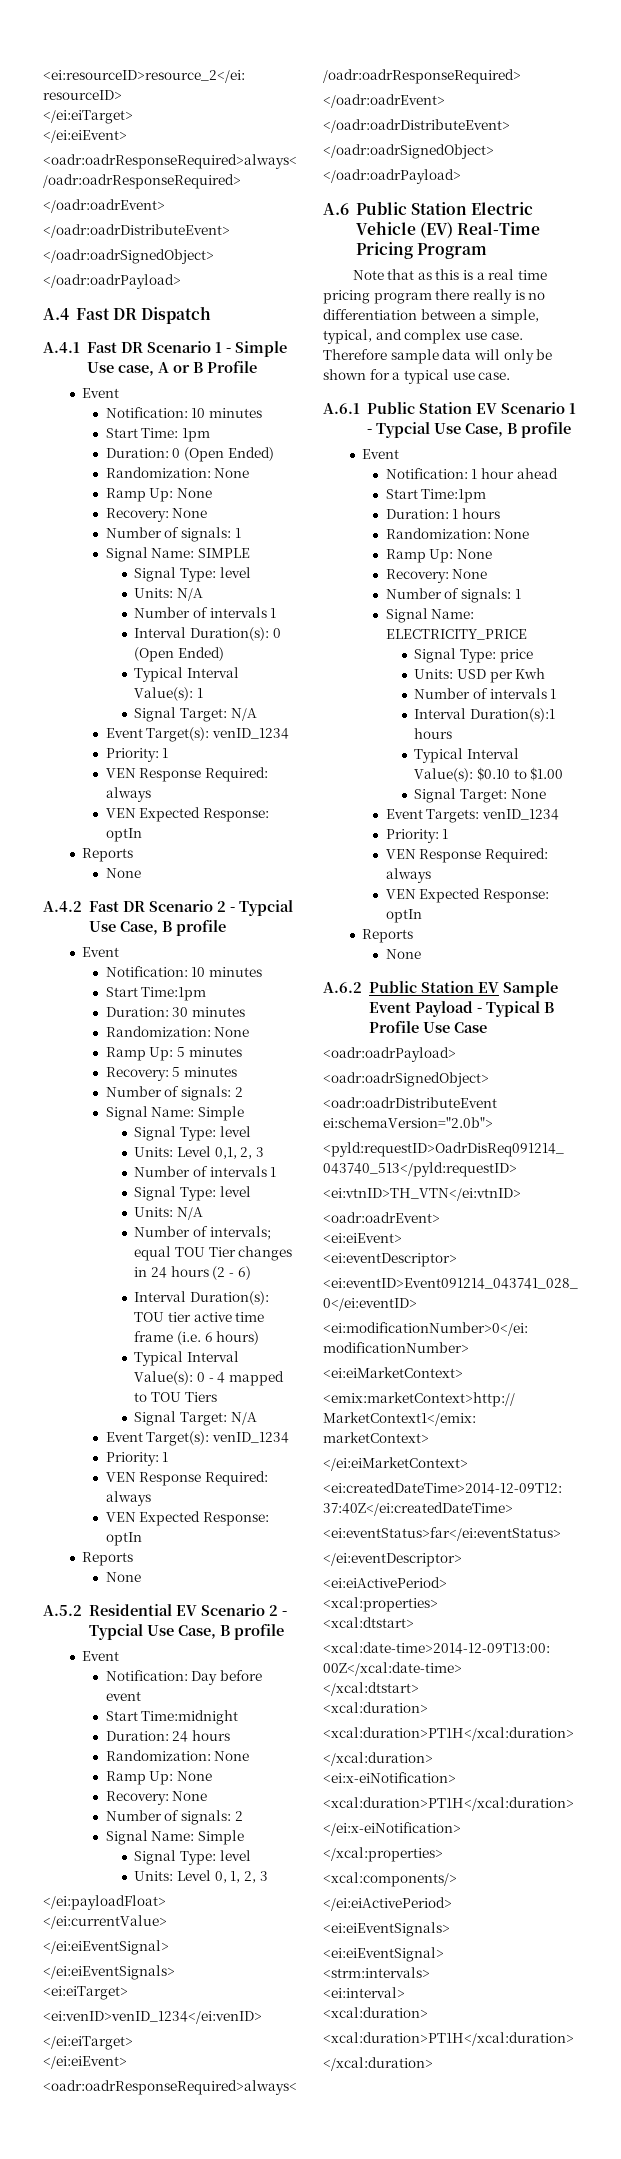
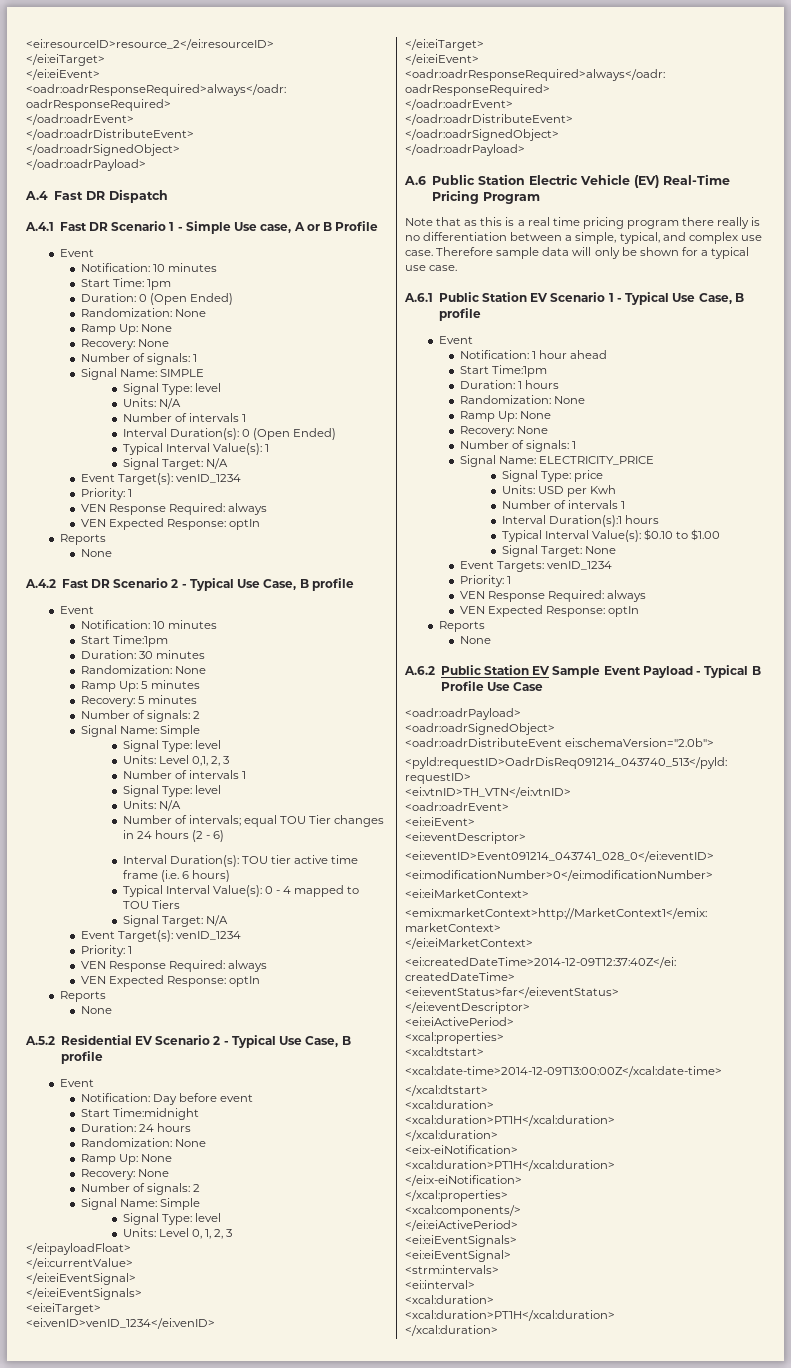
- A.4.2 Fast DR Scenario 2 - Typcial Use Case, B profile
+ A.4.2 Fast DR Scenario 2 - Typical Use Case, B profile
- A.5.2 Residential EV Scenario 2 - Typcial Use Case, B profile
+ A.5.2 Residential EV Scenario 2 - Typical Use Case, B profile
- A.6.1 Public Station EV Scenario 1 - Typcial Use Case, B profile
+ A.6.1 Public Station EV Scenario 1 - Typical Use Case, B profile

